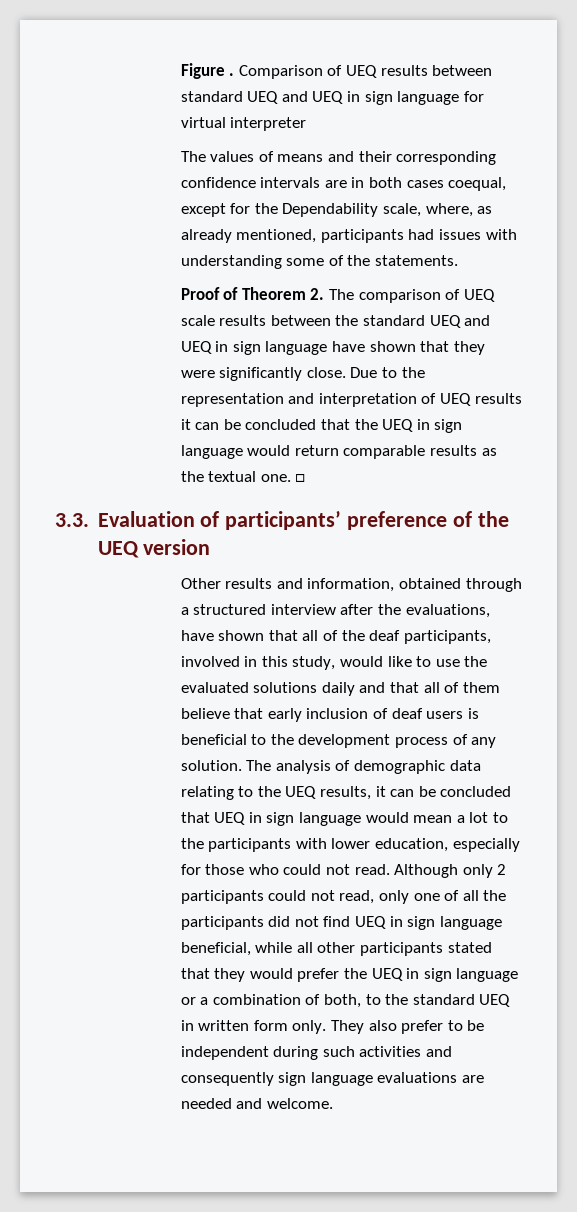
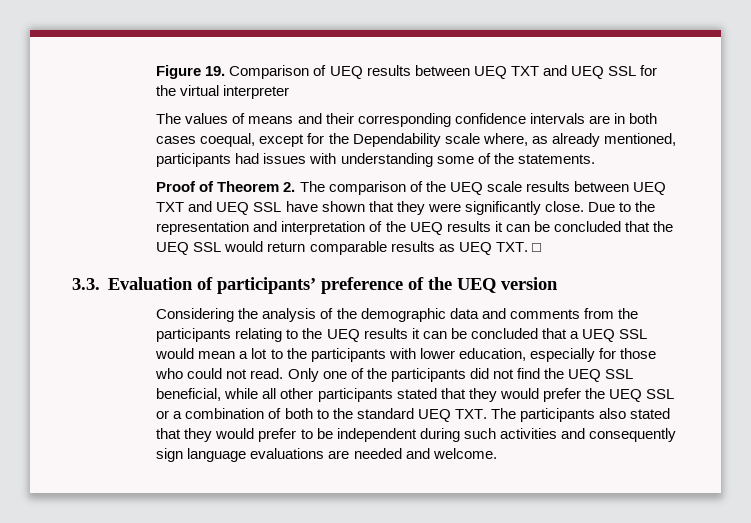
- Figure . Comparison of UEQ results between standard UEQ and UEQ in sign language for virtual interpreter
+ Figure 19. Comparison of UEQ results between UEQ TXT and UEQ SSL for the virtual interpreter
- The values of means and their corresponding confidence intervals are in both cases coequal, except for the Dependability scale, where, as already mentioned, participants had issues with understanding some of the statements.
+ The values of means and their corresponding confidence intervals are in both cases coequal, except for the Dependability scale where, as already mentioned, participants had issues with understanding some of the statements.
- Proof of Theorem 2. The comparison of UEQ scale results between the standard UEQ and UEQ in sign language have shown that they were significantly close.
+ Proof of Theorem 2. The comparison of the UEQ scale results between UEQ TXT and UEQ SSL have shown that they were significantly close.
- Due to the representation and interpretation of UEQ results it can be concluded that the UEQ in sign language would return comparable results as the textual one. □
+ Due to the representation and interpretation of the UEQ results it can be concluded that the UEQ SSL would return comparable results as UEQ TXT. □
- Other results and information, obtained through a structured interview after the evaluations, have shown that all of the deaf participants, involved in this study, would like to use the evaluated solutions daily and that all of them believe that early inclusion of deaf users is beneficial to the development process of any solution. The analysis of demographic data relating to the UEQ results, it can be concluded that UEQ in sign language would mean a lot to the participants with lower education, especially for those who could not read.
+ Considering the analysis of the demographic data and comments from the participants relating to the UEQ results it can be concluded that a UEQ SSL would mean a lot to the participants with lower education, especially for those who could not read.
- Although only 2 participants could not read, only one of all the participants did not find UEQ in sign language beneficial, while all other participants stated that they would prefer the UEQ in sign language or a combination of both, to the standard UEQ in written form only. They also prefer to be independent during such activities and consequently sign language evaluations are needed and welcome.
+ Only one of the participants did not find the UEQ SSL beneficial, while all other participants stated that they would prefer the UEQ SSL or a combination of both to the standard UEQ TXT. The participants also stated that they would prefer to be independent during such activities and consequently sign language evaluations are needed and welcome.

